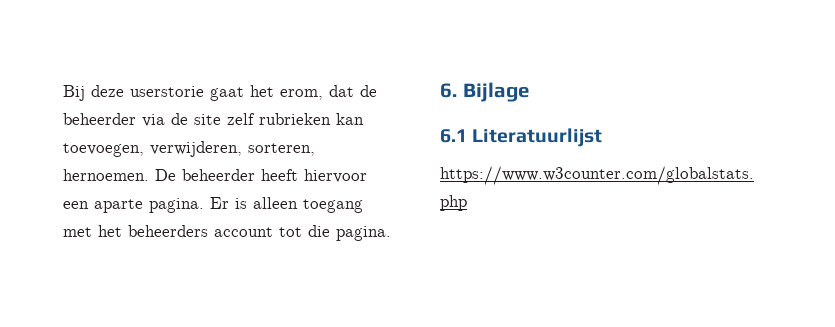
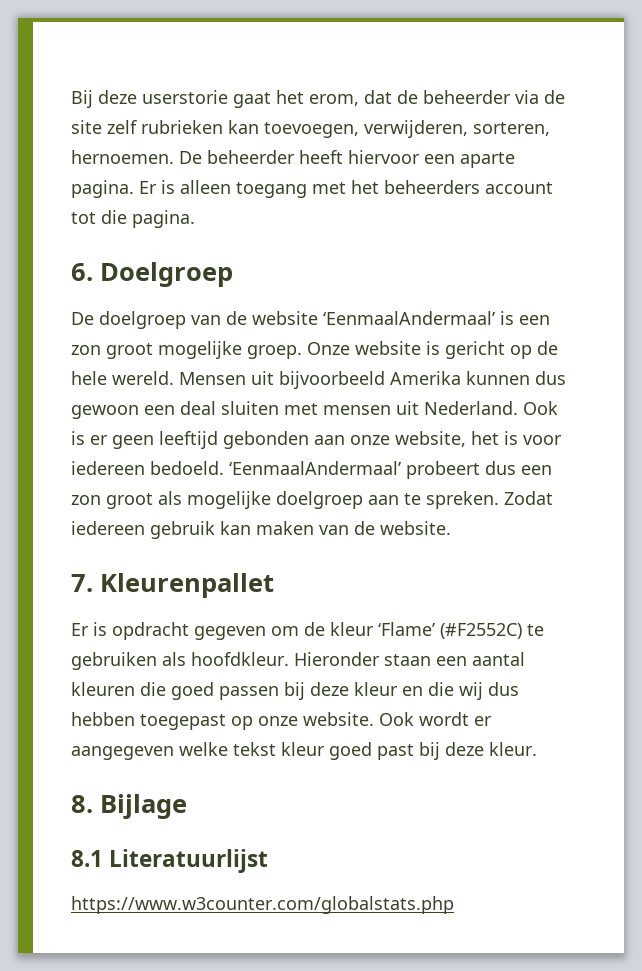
- 6. Bijlage
+ 6. Doelgroep
+ De doelgroep van de website ‘EenmaalAndermaal’ is een zon groot mogelijke groep. Onze website is gericht op de hele wereld. Mensen uit bijvoorbeeld Amerika kunnen dus gewoon een deal sluiten met mensen uit Nederland. Ook is er geen leeftijd gebonden aan onze website, het is voor iedereen bedoeld. ‘EenmaalAndermaal’ probeert dus een zon groot als mogelijke doelgroep aan te spreken. Zodat iedereen gebruik kan maken van de website.
+ 7. Kleurenpallet
+ Er is opdracht gegeven om de kleur ‘Flame’ (#F2552C) te gebruiken als hoofdkleur. Hieronder staan een aantal kleuren die goed passen bij deze kleur en die wij dus hebben toegepast op onze website. Ook wordt er aangegeven welke tekst kleur goed past bij deze kleur.
+ 8. Bijlage
- 6.1 Literatuurlijst
+ 8.1 Literatuurlijst

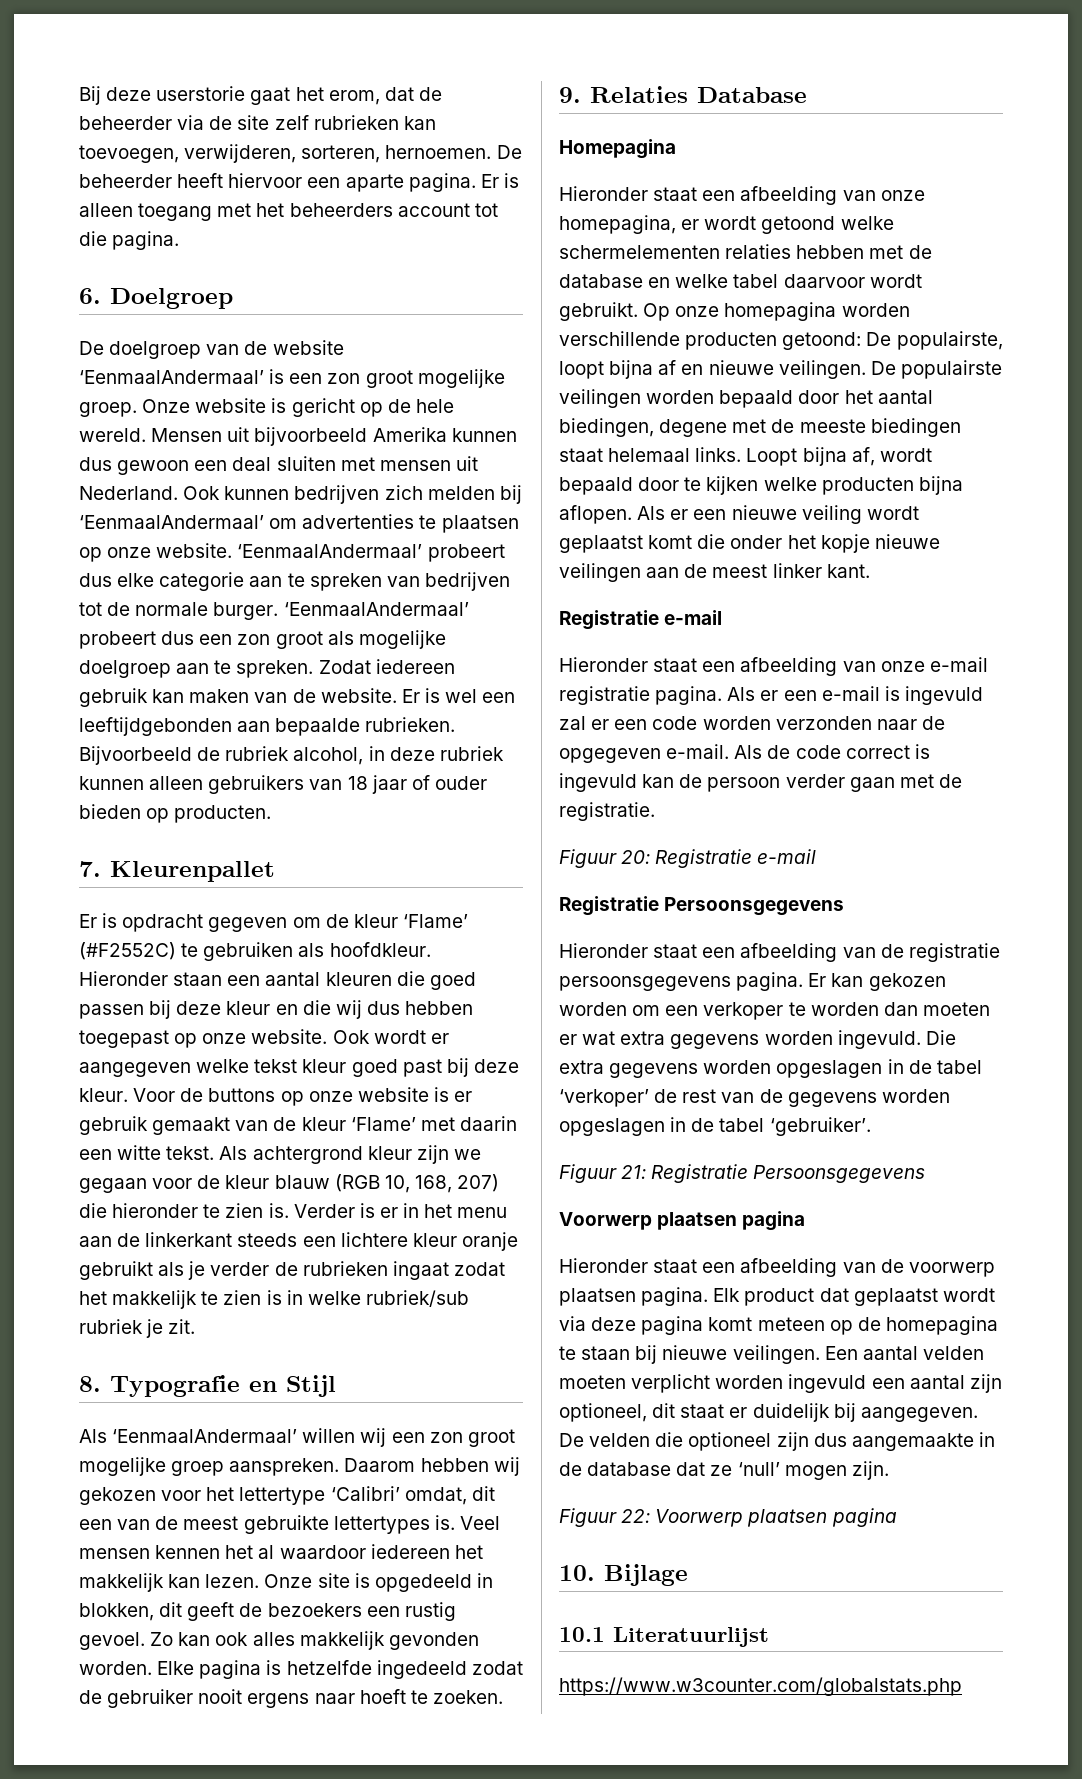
- Ook is er geen leeftijd gebonden aan onze website, het is voor iedereen bedoeld.
+ Ook kunnen bedrijven zich melden bij ‘EenmaalAndermaal’ om advertenties te plaatsen op onze website. ‘EenmaalAndermaal’ probeert dus elke categorie aan te spreken van bedrijven tot de normale burger.
+ Er is wel een leeftijdgebonden aan bepaalde rubrieken. Bijvoorbeeld de rubriek alcohol, in deze rubriek kunnen alleen gebruikers van 18 jaar of ouder bieden op producten.
- Ook wordt er aangegeven welke tekst kleur goed past bij deze kleur.
- 8. Bijlage
+ Ook wordt er aangegeven welke tekst kleur goed past bij deze kleur. Voor de buttons op onze website is er gebruik gemaakt van de kleur ‘Flame’ met daarin een witte tekst. Als achtergrond kleur zijn we gegaan voor de kleur blauw (RGB 10, 168, 207) die hieronder te zien is. Verder is er in het menu aan de linkerkant steeds een lichtere kleur oranje gebruikt als je verder de rubrieken ingaat zodat het makkelijk te zien is in welke rubriek/sub rubriek je zit.
+ 8. Typografie en Stijl
+ Als ‘EenmaalAndermaal’ willen wij een zon groot mogelijke groep aanspreken. Daarom hebben wij gekozen voor het lettertype ‘Calibri’ omdat, dit een van de meest gebruikte lettertypes is. Veel mensen kennen het al waardoor iedereen het makkelijk kan lezen. Onze site is opgedeeld in blokken, dit geeft de bezoekers een rustig gevoel. Zo kan ook alles makkelijk gevonden worden. Elke pagina is hetzelfde ingedeeld zodat de gebruiker nooit ergens naar hoeft te zoeken.
+ 9. Relaties Database
+ Homepagina
+ Hieronder staat een afbeelding van onze homepagina, er wordt getoond welke schermelementen relaties hebben met de database en welke tabel daarvoor wordt gebruikt. Op onze homepagina worden verschillende producten getoond: De populairste, loopt bijna af en nieuwe veilingen. De populairste veilingen worden bepaald door het aantal biedingen, degene met de meeste biedingen staat helemaal links. Loopt bijna af, wordt bepaald door te kijken welke producten bijna aflopen. Als er een nieuwe veiling wordt geplaatst komt die onder het kopje nieuwe veilingen aan de meest linker kant.
+ Registratie e-mail
+ Hieronder staat een afbeelding van onze e-mail registratie pagina. Als er een e-mail is ingevuld zal er een code worden verzonden naar de opgegeven e-mail. Als de code correct is ingevuld kan de persoon verder gaan met de registratie.
+ Figuur 20: Registratie e-mail
+ Registratie Persoonsgegevens
+ Hieronder staat een afbeelding van de registratie persoonsgegevens pagina. Er kan gekozen worden om een verkoper te worden dan moeten er wat extra gegevens worden ingevuld. Die extra gegevens worden opgeslagen in de tabel ‘verkoper’ de rest van de gegevens worden opgeslagen in de tabel ‘gebruiker’.
+ Figuur 21: Registratie Persoonsgegevens
+ Voorwerp plaatsen pagina
+ Hieronder staat een afbeelding van de voorwerp plaatsen pagina. Elk product dat geplaatst wordt via deze pagina komt meteen op de homepagina te staan bij nieuwe veilingen. Een aantal velden moeten verplicht worden ingevuld een aantal zijn optioneel, dit staat er duidelijk bij aangegeven. De velden die optioneel zijn dus aangemaakte in de database dat ze ‘null’ mogen zijn.
+ Figuur 22: Voorwerp plaatsen pagina
+ 10. Bijlage
- 8.1 Literatuurlijst
+ 10.1 Literatuurlijst

